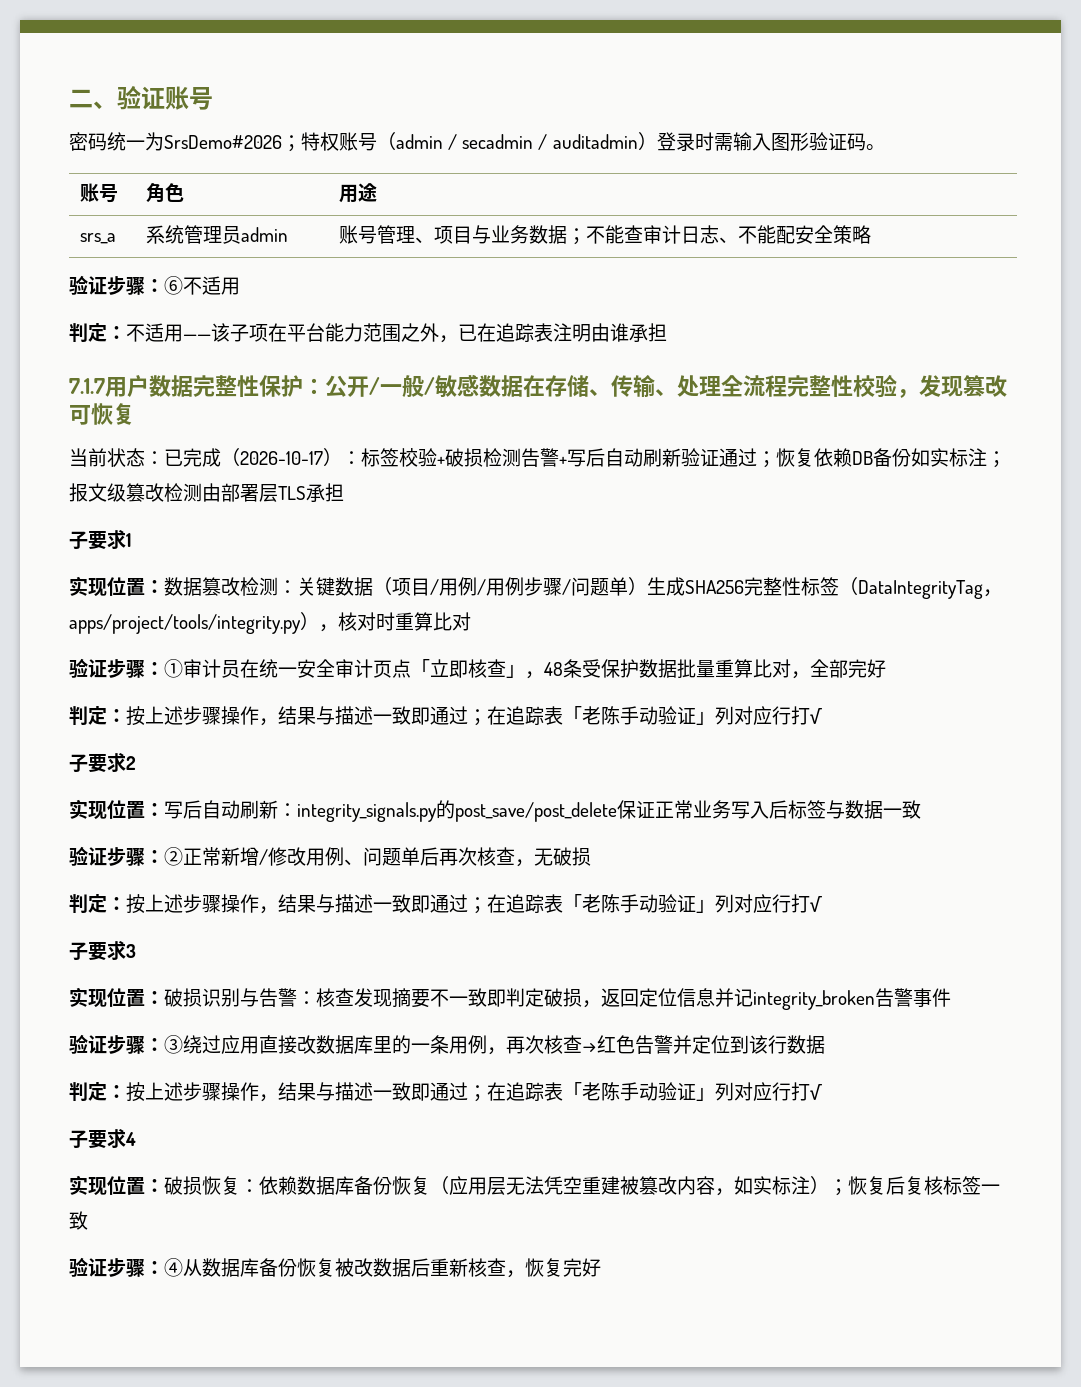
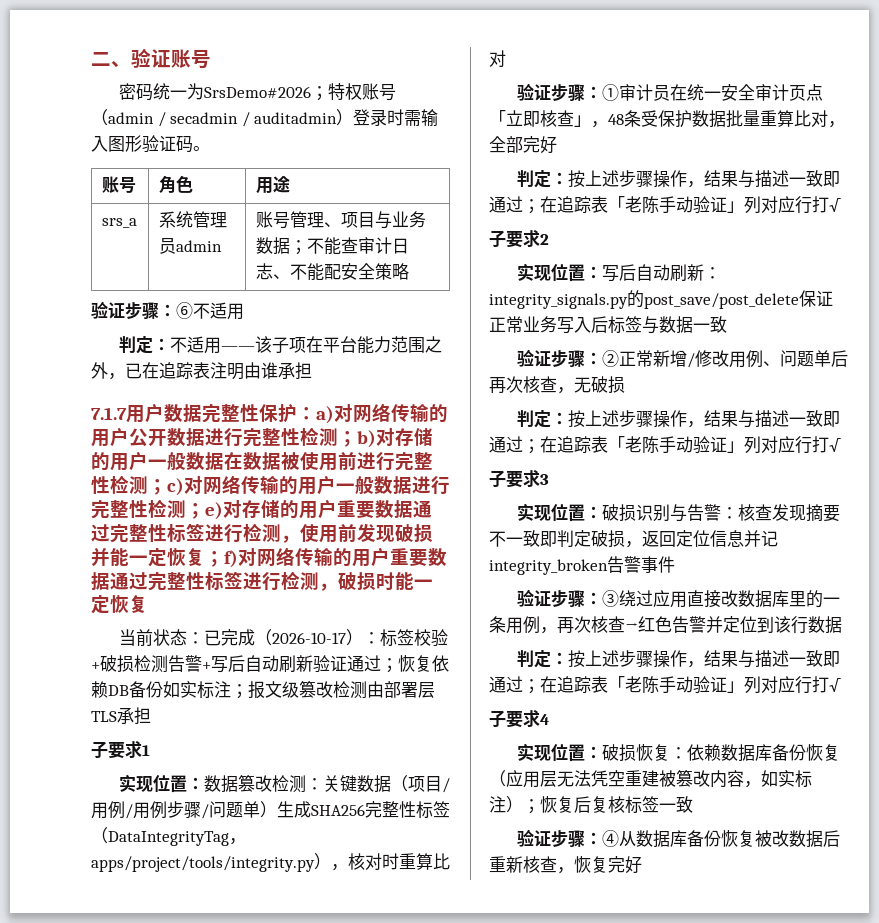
- 7.1.7用户数据完整性保护：公开/一般/敏感数据在存储、传输、处理全流程完整性校验，发现篡改可恢复
+ 7.1.7用户数据完整性保护：a)对网络传输的用户公开数据进行完整性检测；b)对存储的用户一般数据在数据被使用前进行完整性检测；c)对网络传输的用户一般数据进行完整性检测；e)对存储的用户重要数据通过完整性标签进行检测，使用前发现破损并能一定恢复；f)对网络传输的用户重要数据通过完整性标签进行检测，破损时能一定恢复

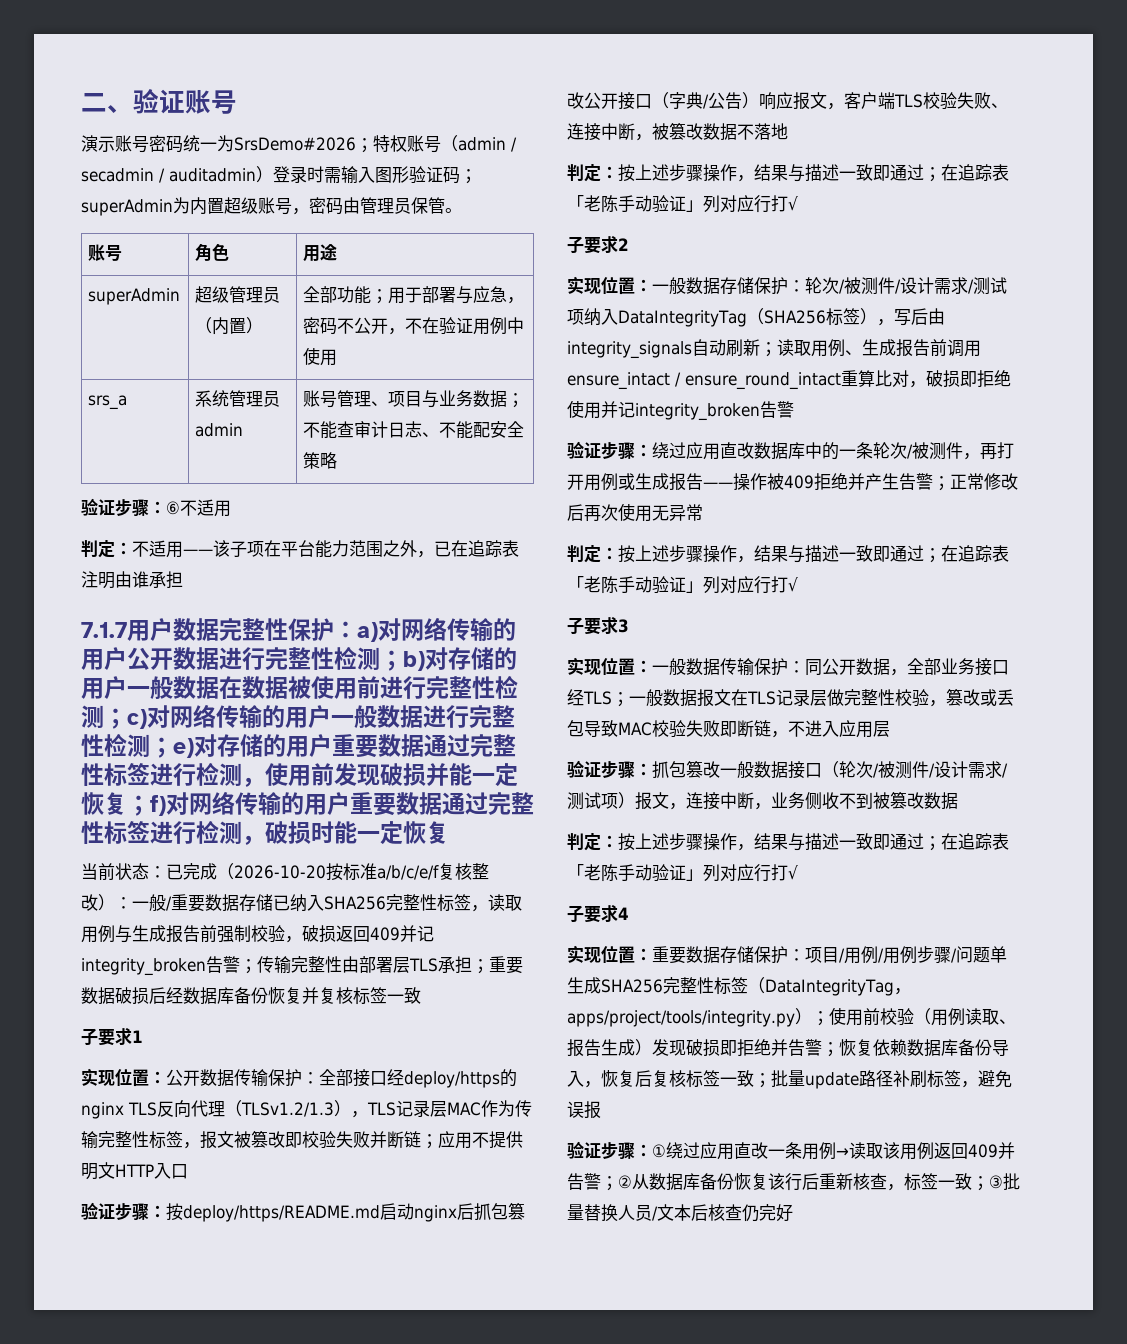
- 密码统一为SrsDemo#2026；特权账号（admin / secadmin / auditadmin）登录时需输入图形验证码。
+ 演示账号密码统一为SrsDemo#2026；特权账号（admin / secadmin / auditadmin）登录时需输入图形验证码；superAdmin为内置超级账号，密码由管理员保管。
  账号 | 角色 | 用途
+ superAdmin | 超级管理员（内置） | 全部功能；用于部署与应急，密码不公开，不在验证用例中使用
- 当前状态：已完成（2026-10-17）：标签校验+破损检测告警+写后自动刷新验证通过；恢复依赖DB备份如实标注；报文级篡改检测由部署层TLS承担
+ 当前状态：已完成（2026-10-20按标准a/b/c/e/f复核整改）：一般/重要数据存储已纳入SHA256完整性标签，读取用例与生成报告前强制校验，破损返回409并记integrity_broken告警；传输完整性由部署层TLS承担；重要数据破损后经数据库备份恢复并复核标签一致
- 实现位置：数据篡改检测：关键数据（项目/用例/用例步骤/问题单）生成SHA256完整性标签（DataIntegrityTag，apps/project/tools/integrity.py），核对时重算比对
- 验证步骤：①审计员在统一安全审计页点「立即核查」，48条受保护数据批量重算比对，全部完好
+ 实现位置：公开数据传输保护：全部接口经deploy/https的nginx TLS反向代理（TLSv1.2/1.3），TLS记录层MAC作为传输完整性标签，报文被篡改即校验失败并断链；应用不提供明文HTTP入口
+ 验证步骤：按deploy/https/README.md启动nginx后抓包篡改公开接口（字典/公告）响应报文，客户端TLS校验失败、连接中断，被篡改数据不落地
- 实现位置：写后自动刷新：integrity_signals.py的post_save/post_delete保证正常业务写入后标签与数据一致
- 验证步骤：②正常新增/修改用例、问题单后再次核查，无破损
+ 实现位置：一般数据存储保护：轮次/被测件/设计需求/测试项纳入DataIntegrityTag（SHA256标签），写后由integrity_signals自动刷新；读取用例、生成报告前调用ensure_intact / ensure_round_intact重算比对，破损即拒绝使用并记integrity_broken告警
+ 验证步骤：绕过应用直改数据库中的一条轮次/被测件，再打开用例或生成报告——操作被409拒绝并产生告警；正常修改后再次使用无异常
- 实现位置：破损识别与告警：核查发现摘要不一致即判定破损，返回定位信息并记integrity_broken告警事件
- 验证步骤：③绕过应用直接改数据库里的一条用例，再次核查→红色告警并定位到该行数据
+ 实现位置：一般数据传输保护：同公开数据，全部业务接口经TLS；一般数据报文在TLS记录层做完整性校验，篡改或丢包导致MAC校验失败即断链，不进入应用层
+ 验证步骤：抓包篡改一般数据接口（轮次/被测件/设计需求/测试项）报文，连接中断，业务侧收不到被篡改数据
- 实现位置：破损恢复：依赖数据库备份恢复（应用层无法凭空重建被篡改内容，如实标注）；恢复后复核标签一致
- 验证步骤：④从数据库备份恢复被改数据后重新核查，恢复完好
+ 实现位置：重要数据存储保护：项目/用例/用例步骤/问题单生成SHA256完整性标签（DataIntegrityTag，apps/project/tools/integrity.py）；使用前校验（用例读取、报告生成）发现破损即拒绝并告警；恢复依赖数据库备份导入，恢复后复核标签一致；批量update路径补刷标签，避免误报
+ 验证步骤：①绕过应用直改一条用例→读取该用例返回409并告警；②从数据库备份恢复该行后重新核查，标签一致；③批量替换人员/文本后核查仍完好

